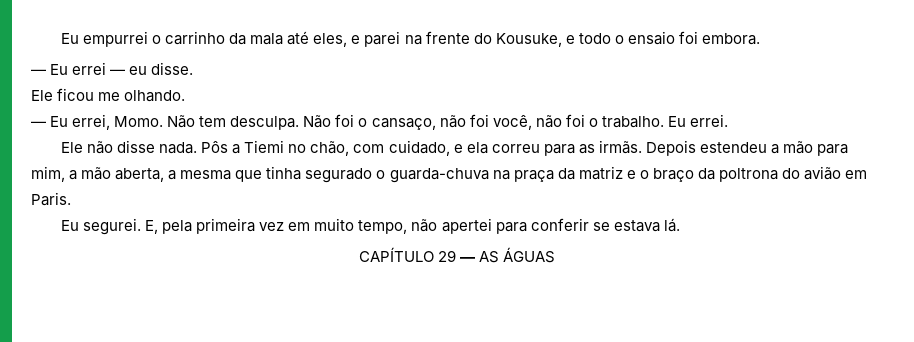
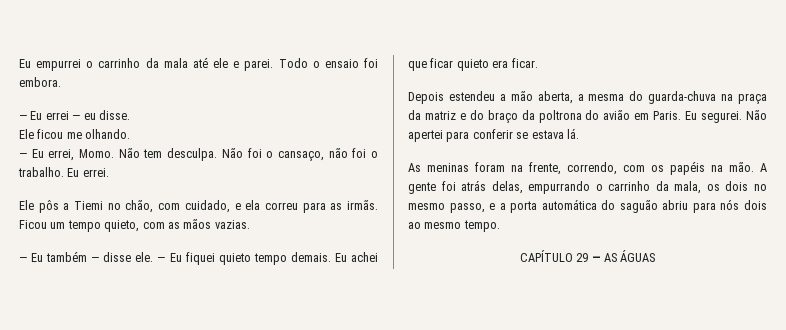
- Eu empurrei o carrinho da mala até eles, e parei na frente do Kousuke, e todo o ensaio foi embora.
+ Eu empurrei o carrinho da mala até ele e parei. Todo o ensaio foi embora.
- Não foi o cansaço, não foi você, não foi o trabalho.
+ Não foi o cansaço, não foi o trabalho.
- Ele não disse nada. Pôs a Tiemi no chão, com cuidado, e ela correu para as irmãs.
+ Ele pôs a Tiemi no chão, com cuidado, e ela correu para as irmãs.
- Depois estendeu a mão para mim, a mão aberta, a mesma que tinha segurado o guarda-chuva na praça da matriz e o braço da poltrona do avião em Paris.
- Eu segurei.
+ Ficou um tempo quieto, com as mãos vazias.
+ — Eu também — disse ele. — Eu fiquei quieto tempo demais. Eu achei que ficar quieto era ficar.
+ Depois estendeu a mão aberta, a mesma do guarda-chuva na praça da matriz e do braço da poltrona do avião em Paris. Eu segurei.
- E, pela primeira vez em muito tempo, não apertei para conferir se estava lá.
+ Não apertei para conferir se estava lá.
+ As meninas foram na frente, correndo, com os papéis na mão. A gente foi atrás delas, empurrando o carrinho da mala, os dois no mesmo passo, e a porta automática do saguão abriu para nós dois ao mesmo tempo.

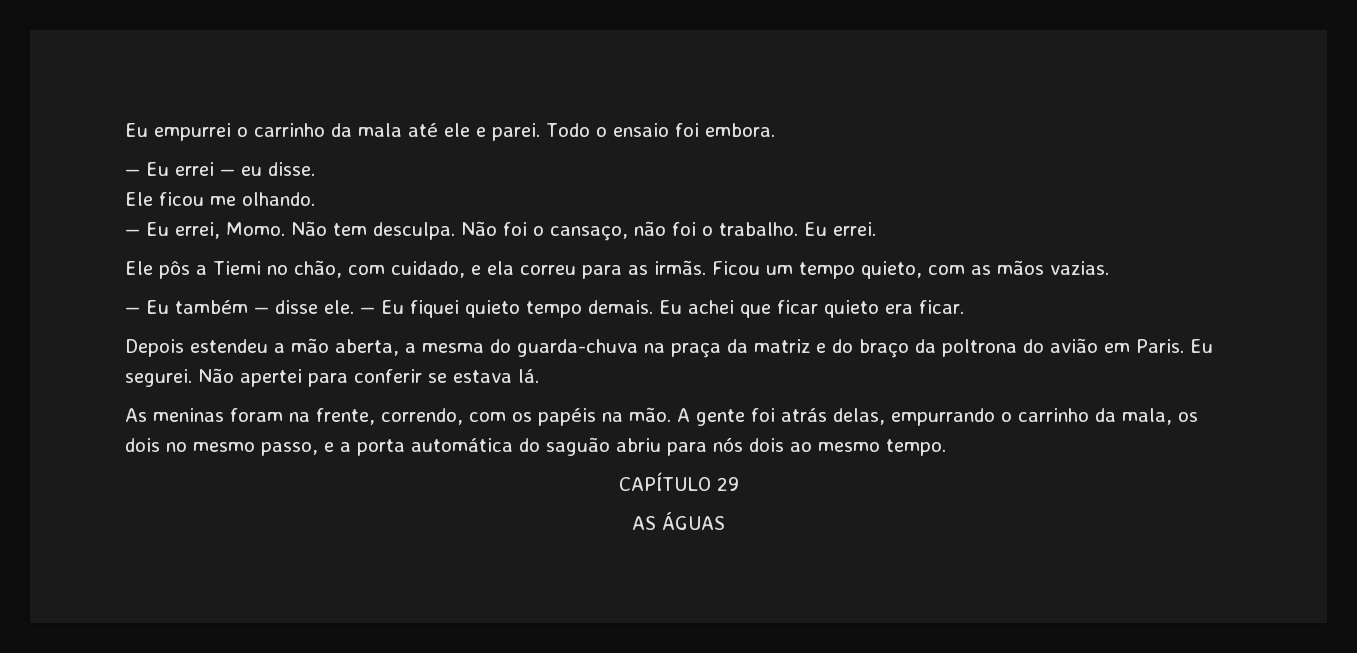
- CAPÍTULO 29 — AS ÁGUAS
+ CAPÍTULO 29
+ AS ÁGUAS

